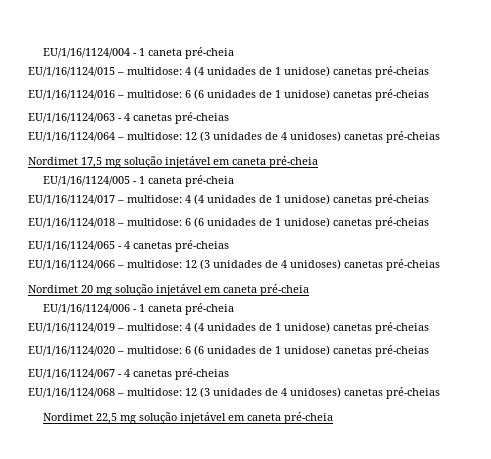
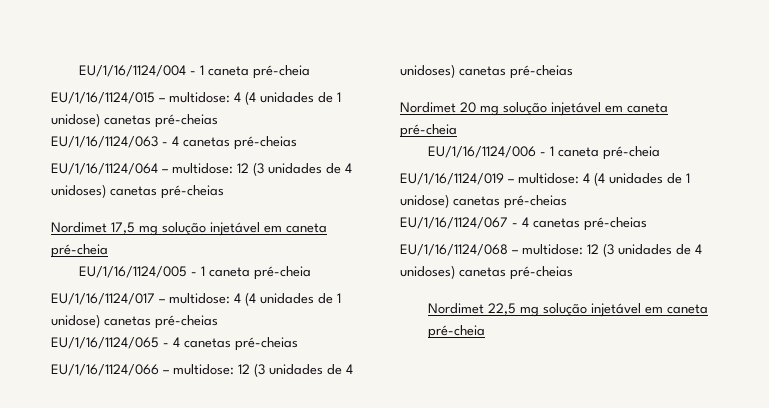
- EU/1/16/1124/016 – multidose: 6 (6 unidades de 1 unidose) canetas pré-cheias
- EU/1/16/1124/018 – multidose: 6 (6 unidades de 1 unidose) canetas pré-cheias
- EU/1/16/1124/020 – multidose: 6 (6 unidades de 1 unidose) canetas pré-cheias

